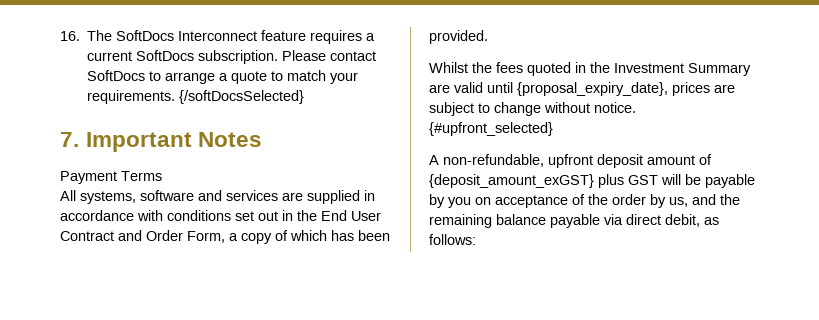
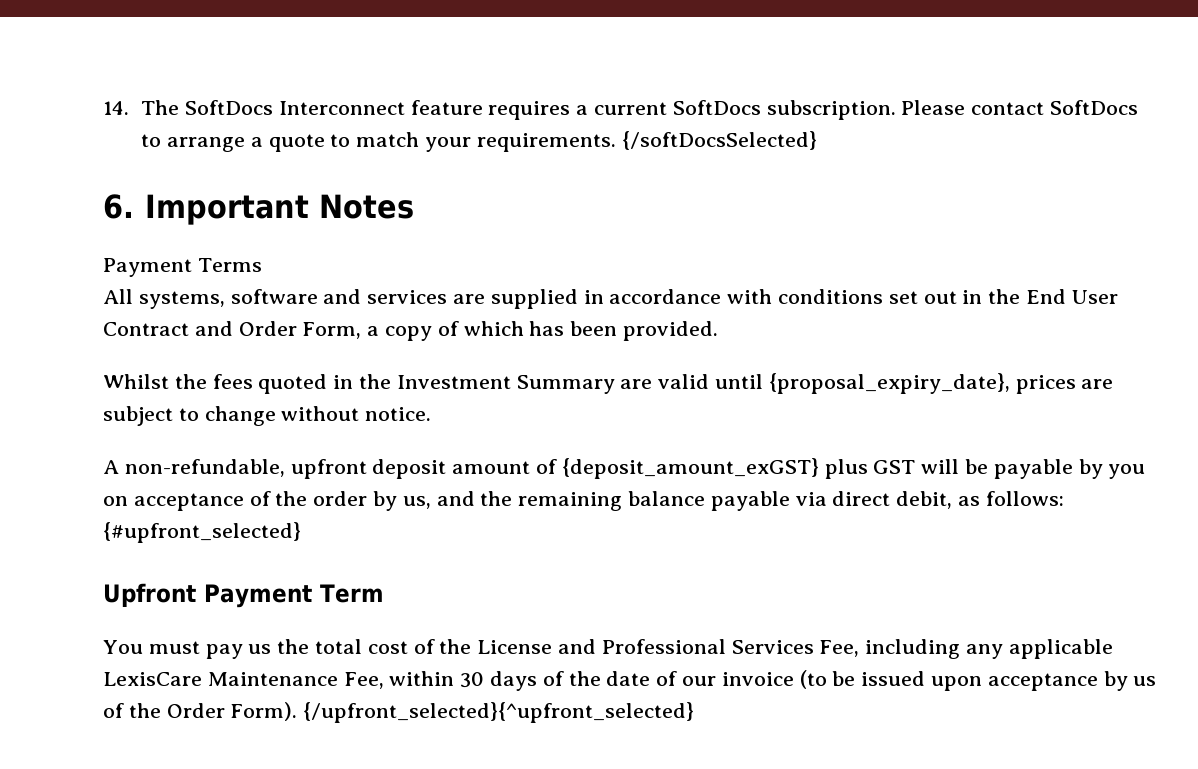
- 16. The SoftDocs Interconnect feature requires a current SoftDocs subscription.
+ 14. The SoftDocs Interconnect feature requires a current SoftDocs subscription.
- 7. Important Notes
+ 6. Important Notes
- {#upfront_selected}
- A non-refundable, upfront deposit amount of {deposit_amount_exGST} plus GST will be payable by you on acceptance of the order by us, and the remaining balance payable via direct debit, as follows:
+ A non-refundable, upfront deposit amount of {deposit_amount_exGST} plus GST will be payable by you on acceptance of the order by us, and the remaining balance payable via direct debit, as follows: {#upfront_selected}
+ Upfront Payment Term
+ You must pay us the total cost of the License and Professional Services Fee, including any applicable LexisCare Maintenance Fee, within 30 days of the date of our invoice (to be issued upon acceptance by us of the Order Form). {/upfront_selected}{^upfront_selected}

